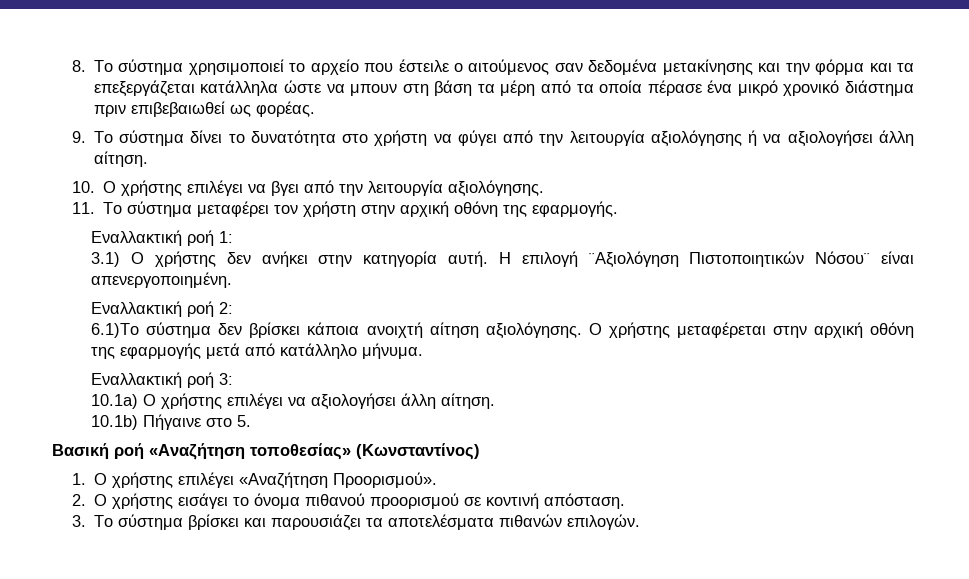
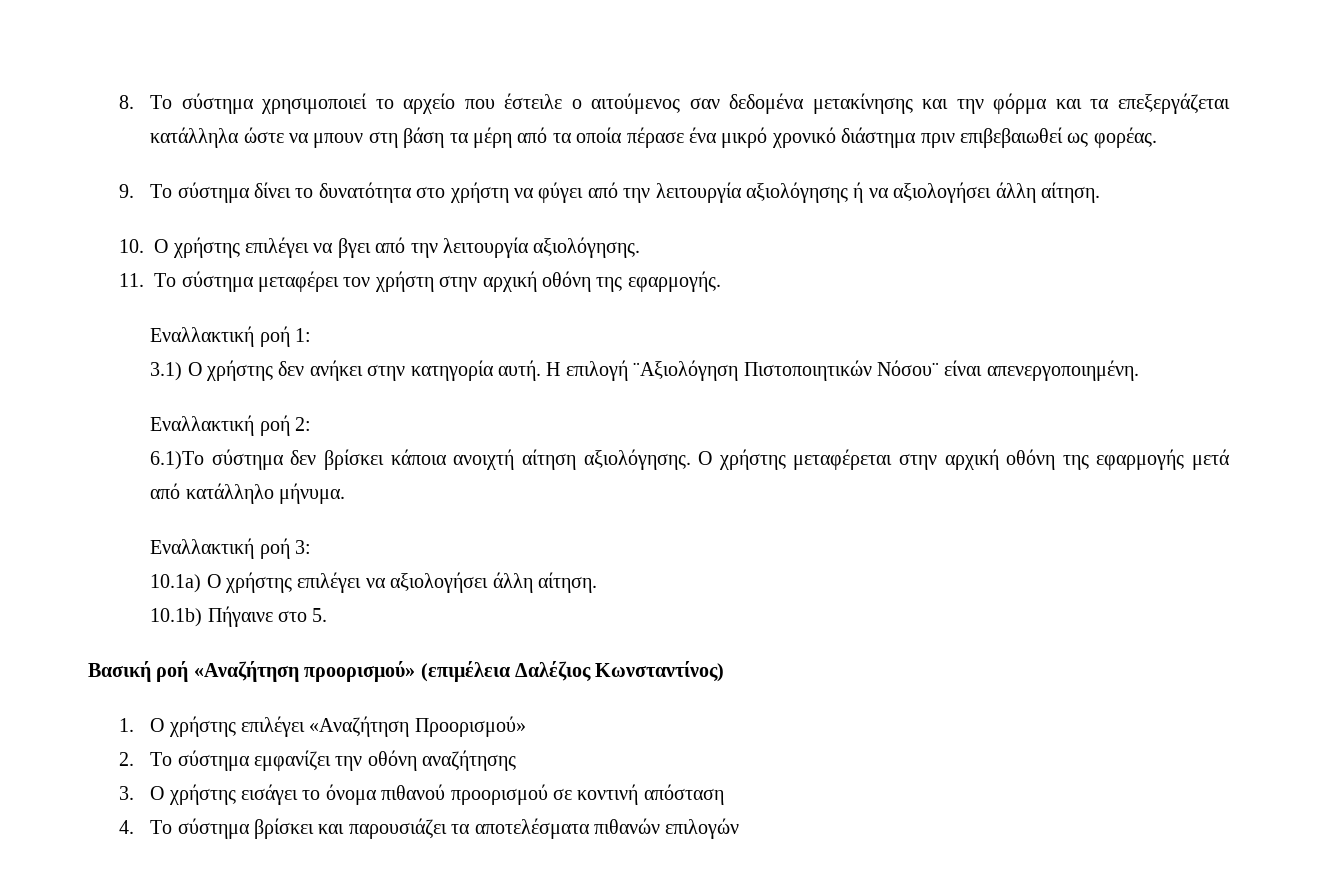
- Βασική ροή «Αναζήτηση τοποθεσίας» (Κωνσταντίνος)
+ Βασική ροή «Αναζήτηση προορισμού» (επιμέλεια Δαλέζιος Κωνσταντίνος)
- 1. Ο χρήστης επιλέγει «Αναζήτηση Προορισμού».
- 2. Ο χρήστης εισάγει το όνομα πιθανού προορισμού σε κοντινή απόσταση.
- 3. Το σύστημα βρίσκει και παρουσιάζει τα αποτελέσματα πιθανών επιλογών.
+ 1. Ο χρήστης επιλέγει «Αναζήτηση Προορισμού»
+ 2. Το σύστημα εμφανίζει την οθόνη αναζήτησης
+ 3. Ο χρήστης εισάγει το όνομα πιθανού προορισμού σε κοντινή απόσταση
+ 4. Το σύστημα βρίσκει και παρουσιάζει τα αποτελέσματα πιθανών επιλογών

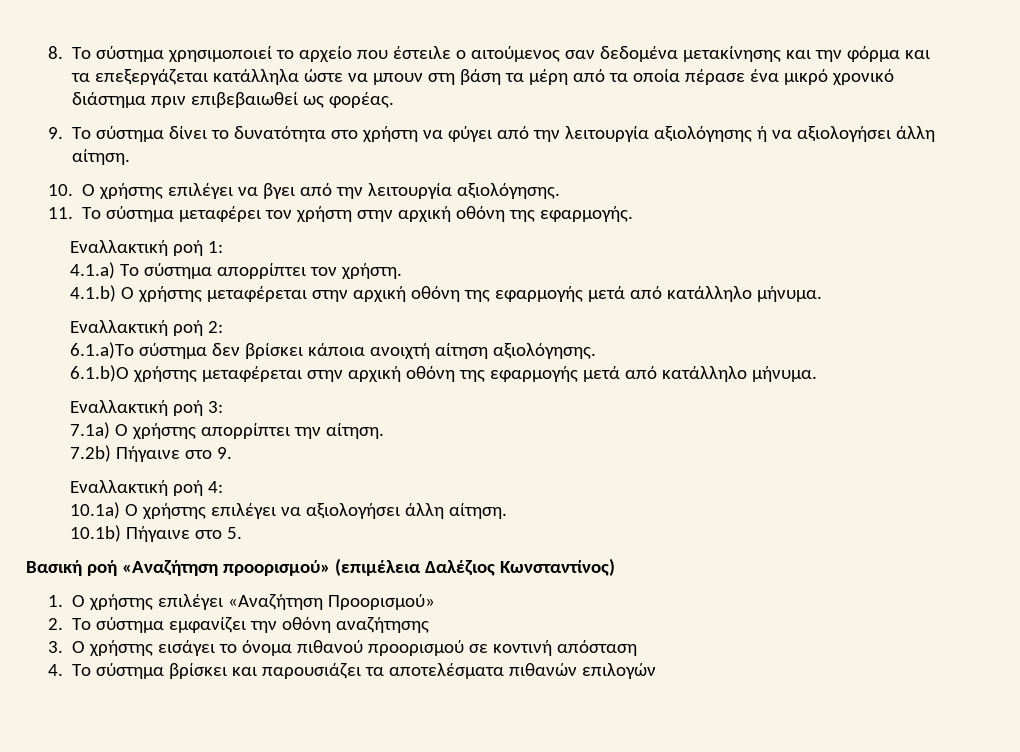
- 3.1) Ο χρήστης δεν ανήκει στην κατηγορία αυτή. Η επιλογή ¨Αξιολόγηση Πιστοποιητικών Νόσου¨ είναι απενεργοποιημένη.
- Εναλλακτική ροή 2:
- 6.1)Το σύστημα δεν βρίσκει κάποια ανοιχτή αίτηση αξιολόγησης. Ο χρήστης μεταφέρεται στην αρχική οθόνη της εφαρμογής μετά από κατάλληλο μήνυμα.
+ 4.1.a) Το σύστημα απορρίπτει τον χρήστη.
+ 4.1.b) Ο χρήστης μεταφέρεται στην αρχική οθόνη της εφαρμογής μετά από κατάλληλο μήνυμα.
+ Εναλλακτική ροή 2:
+ 6.1.a)Το σύστημα δεν βρίσκει κάποια ανοιχτή αίτηση αξιολόγησης.
+ 6.1.b)Ο χρήστης μεταφέρεται στην αρχική οθόνη της εφαρμογής μετά από κατάλληλο μήνυμα.
  Εναλλακτική ροή 3:
+ 7.1a) Ο χρήστης απορρίπτει την αίτηση.
+ 7.2b) Πήγαινε στο 9.
+ Εναλλακτική ροή 4:

